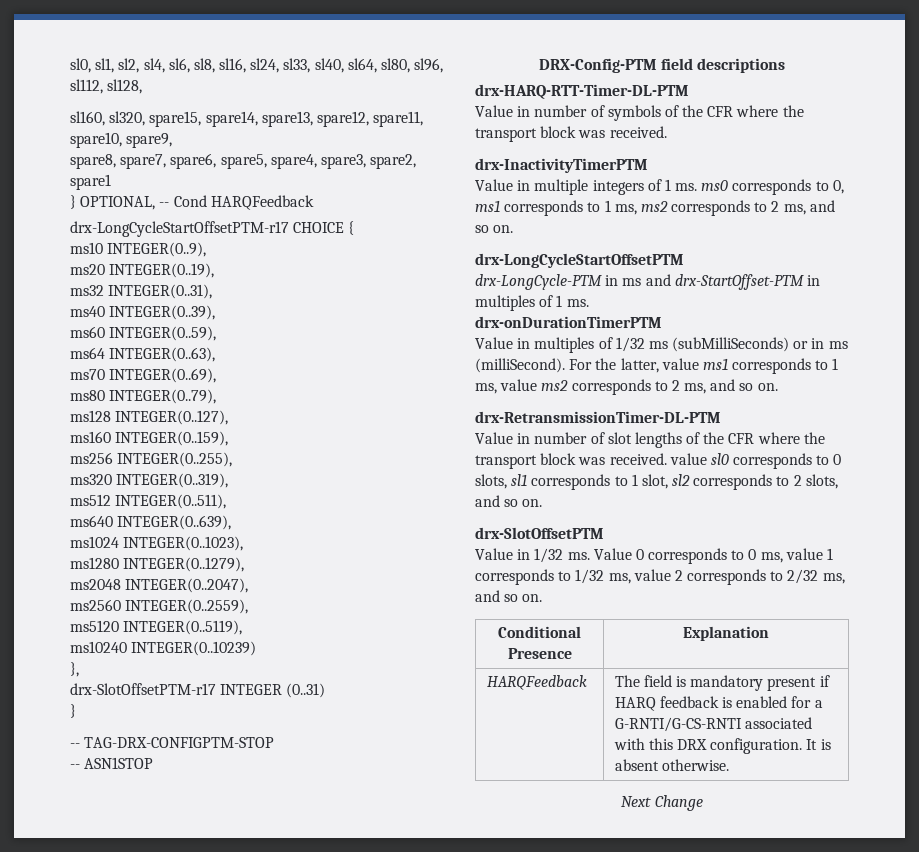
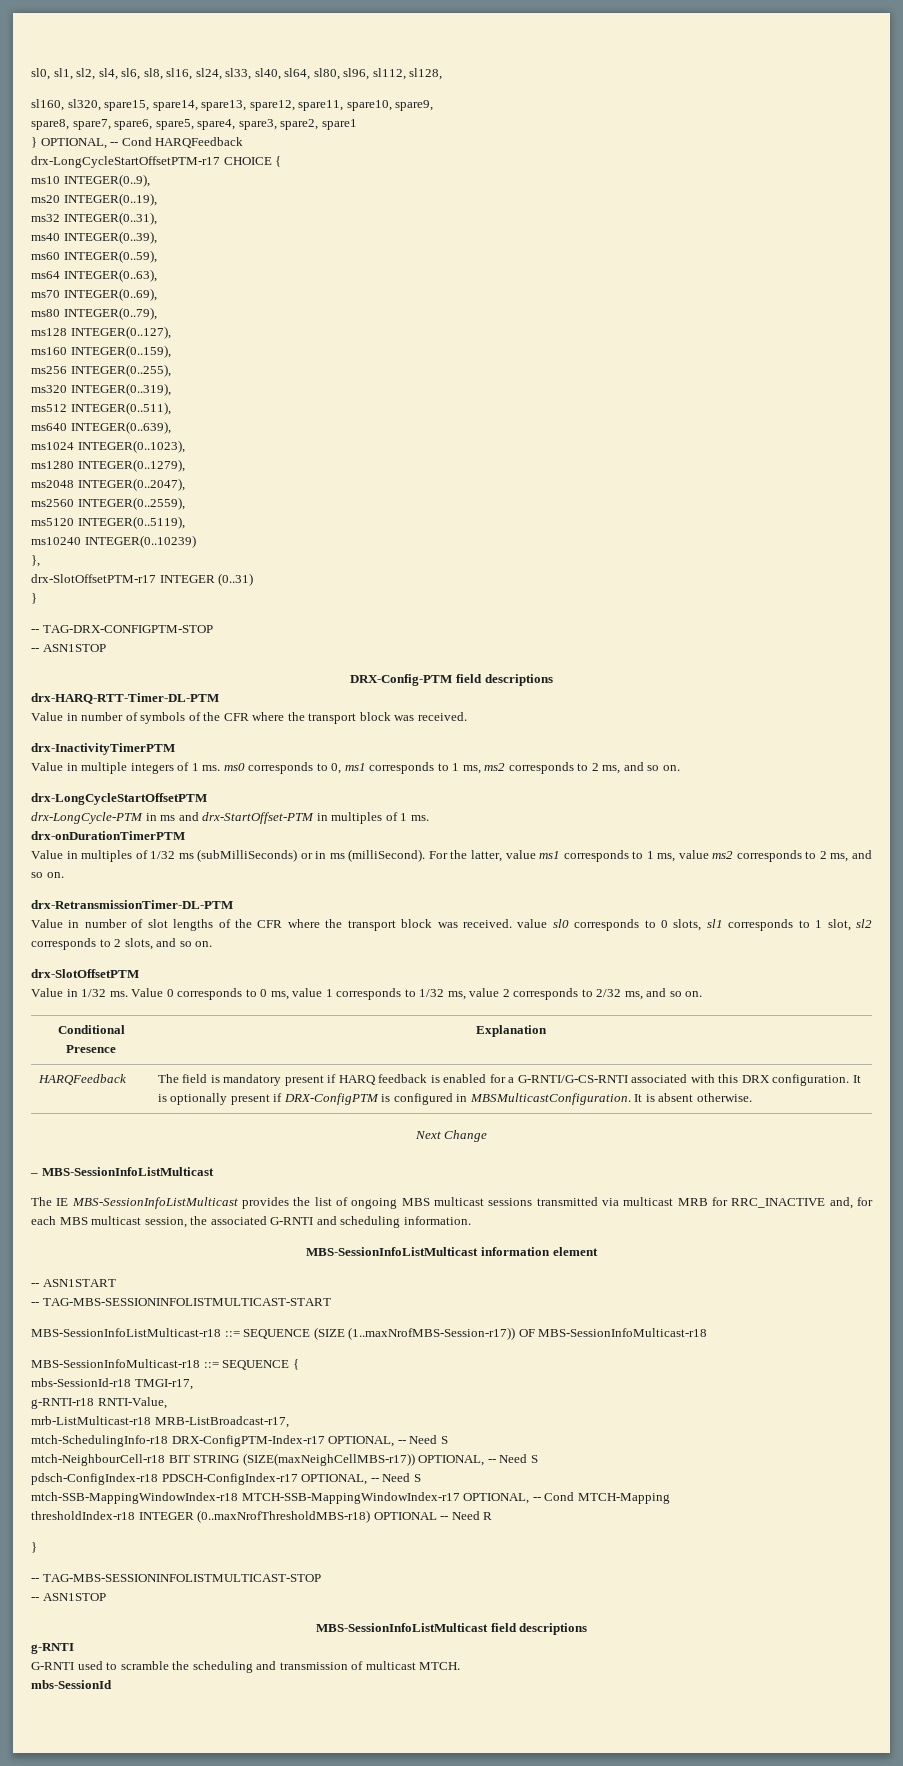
- HARQFeedback | The field is mandatory present if HARQ feedback is enabled for a G-RNTI/G-CS-RNTI associated with this DRX configuration. It is absent otherwise.
+ HARQFeedback | The field is mandatory present if HARQ feedback is enabled for a G-RNTI/G-CS-RNTI associated with this DRX configuration. It is optionally present if DRX-ConfigPTM is configured in MBSMulticastConfiguration. It is absent otherwise.
  Next Change
+ – MBS-SessionInfoListMulticast
+ The IE MBS-SessionInfoListMulticast provides the list of ongoing MBS multicast sessions transmitted via multicast MRB for RRC_INACTIVE and, for each MBS multicast session, the associated G-RNTI and scheduling information.
+ MBS-SessionInfoListMulticast information element
+ -- ASN1START
+ -- TAG-MBS-SESSIONINFOLISTMULTICAST-START
+ MBS-SessionInfoListMulticast-r18 ::= SEQUENCE (SIZE (1..maxNrofMBS-Session-r17)) OF MBS-SessionInfoMulticast-r18
+ MBS-SessionInfoMulticast-r18 ::= SEQUENCE {
+ mbs-SessionId-r18 TMGI-r17,
+ g-RNTI-r18 RNTI-Value,
+ mrb-ListMulticast-r18 MRB-ListBroadcast-r17,
+ mtch-SchedulingInfo-r18 DRX-ConfigPTM-Index-r17 OPTIONAL, -- Need S
+ mtch-NeighbourCell-r18 BIT STRING (SIZE(maxNeighCellMBS-r17)) OPTIONAL, -- Need S
+ pdsch-ConfigIndex-r18 PDSCH-ConfigIndex-r17 OPTIONAL, -- Need S
+ mtch-SSB-MappingWindowIndex-r18 MTCH-SSB-MappingWindowIndex-r17 OPTIONAL, -- Cond MTCH-Mapping
+ thresholdIndex-r18 INTEGER (0..maxNrofThresholdMBS-r18) OPTIONAL -- Need R
+ }
+ -- TAG-MBS-SESSIONINFOLISTMULTICAST-STOP
+ -- ASN1STOP
+ MBS-SessionInfoListMulticast field descriptions
+ g-RNTI
+ G-RNTI used to scramble the scheduling and transmission of multicast MTCH.
+ mbs-SessionId

